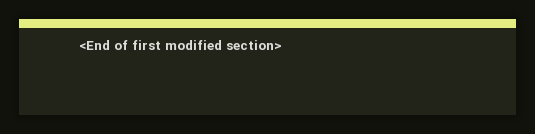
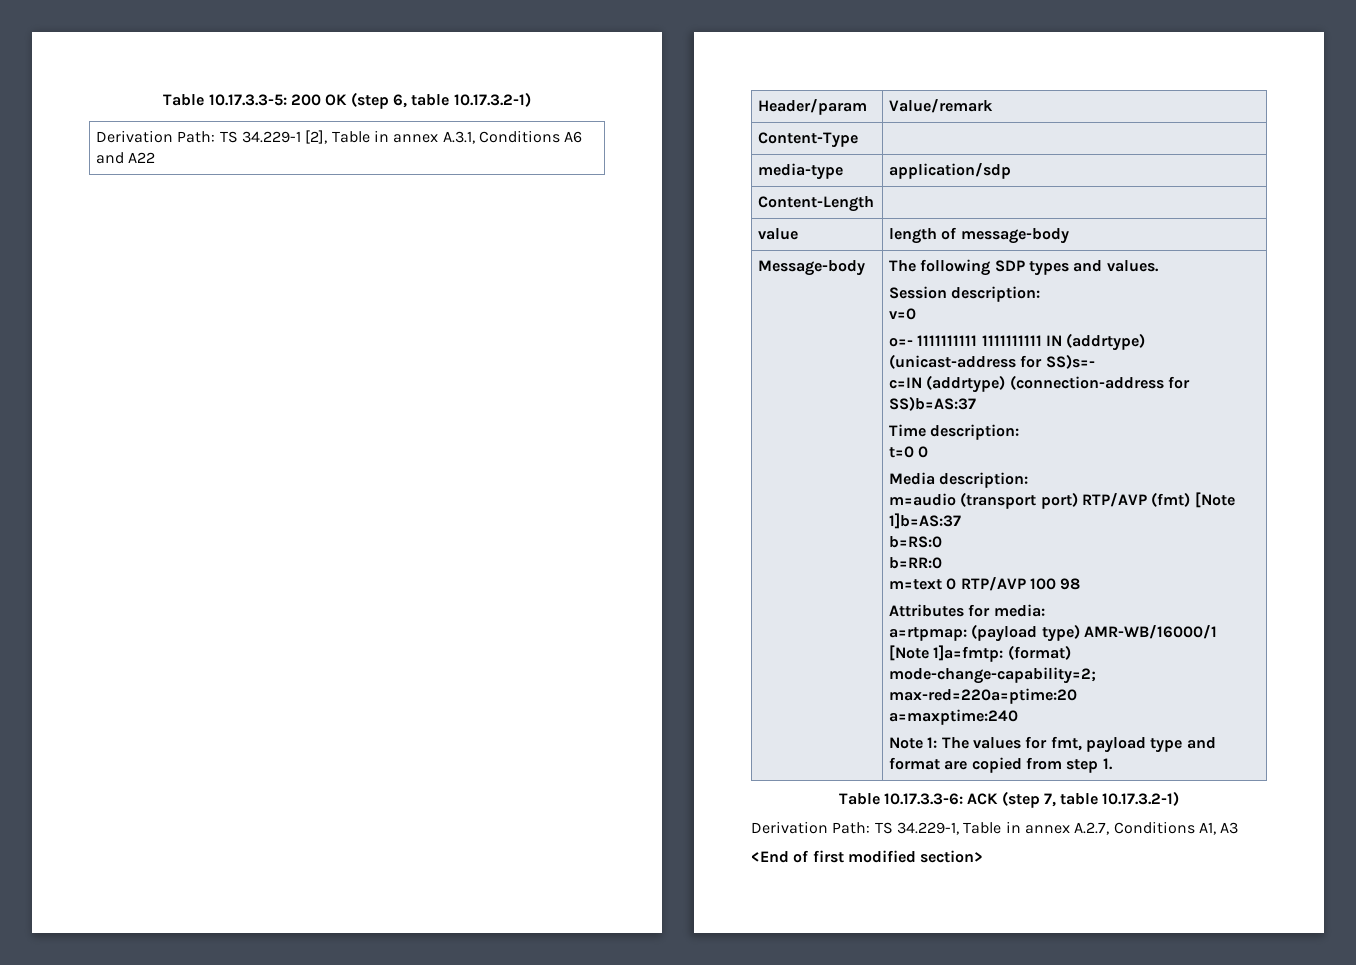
+ Table 10.17.3.3-5: 200 OK (step 6, table 10.17.3.2-1)
+ Derivation Path: TS 34.229-1 [2], Table in annex A.3.1, Conditions A6 and A22
+ Header/param | Value/remark
+ Content-Type |
+ media-type | application/sdp
+ Content-Length |
+ value | length of message-body
+ Message-body | The following SDP types and values.
+ Session description:
+ v=0
+ o=- 1111111111 1111111111 IN (addrtype) (unicast-address for SS)s=-
+ c=IN (addrtype) (connection-address for SS)b=AS:37
+ Time description:
+ t=0 0
+ Media description:
+ m=audio (transport port) RTP/AVP (fmt) [Note 1]b=AS:37
+ b=RS:0
+ b=RR:0
+ m=text 0 RTP/AVP 100 98
+ Attributes for media:
+ a=rtpmap: (payload type) AMR-WB/16000/1 [Note 1]a=fmtp: (format) mode-change-capability=2; max-red=220a=ptime:20
+ a=maxptime:240
+ Note 1: The values for fmt, payload type and format are copied from step 1.
+ Table 10.17.3.3-6: ACK (step 7, table 10.17.3.2-1)
+ Derivation Path: TS 34.229-1, Table in annex A.2.7, Conditions A1, A3

